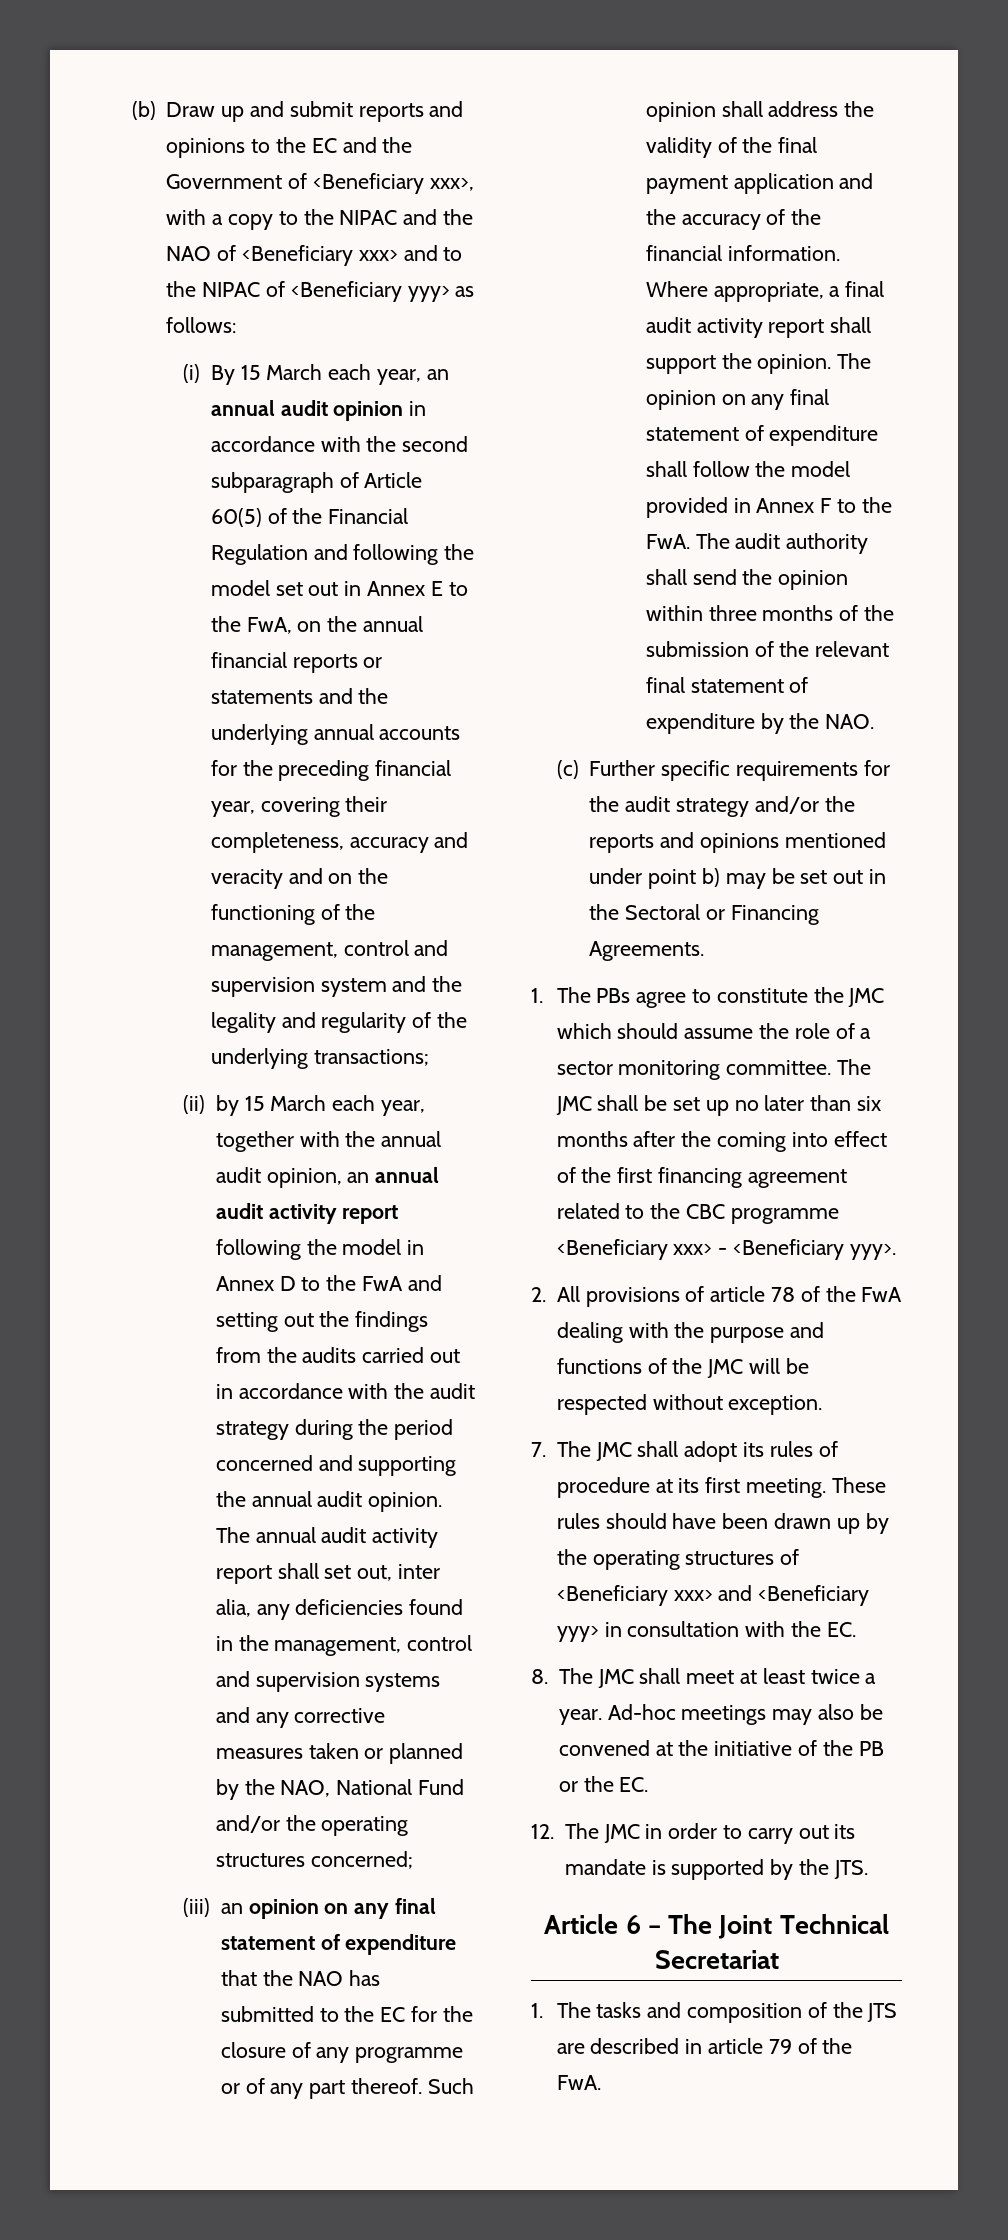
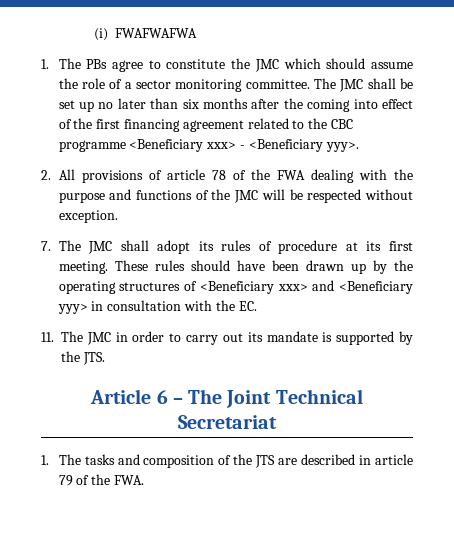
- (b) Draw up and submit reports and opinions to the EC and the Government of <Beneficiary xxx>, with a copy to the NIPAC and the NAO of <Beneficiary xxx> and to the NIPAC of <Beneficiary yyy> as follows:
- (i) By 15 March each year, an annual audit opinion in accordance with the second subparagraph of Article 60(5) of the Financial Regulation and following the model set out in Annex E to the FwA, on the annual financial reports or statements and the underlying annual accounts for the preceding financial year, covering their completeness, accuracy and veracity and on the functioning of the management, control and supervision system and the legality and regularity of the underlying transactions;
- (ii) by 15 March each year, together with the annual audit opinion, an annual audit activity report following the model in Annex D to the FwA and setting out the findings from the audits carried out in accordance with the audit strategy during the period concerned and supporting the annual audit opinion. The annual audit activity report shall set out, inter alia, any deficiencies found in the management, control and supervision systems and any corrective measures taken or planned by the NAO, National Fund and/or the operating structures concerned;
- (iii) an opinion on any final statement of expenditure that the NAO has submitted to the EC for the closure of any programme or of any part thereof. Such opinion shall address the validity of the final payment application and the accuracy of the financial information. Where appropriate, a final audit activity report shall support the opinion. The opinion on any final statement of expenditure shall follow the model provided in Annex F to the FwA. The audit authority shall send the opinion within three months of the submission of the relevant final statement of expenditure by the NAO.
- (c) Further specific requirements for the audit strategy and/or the reports and opinions mentioned under point b) may be set out in the Sectoral or Financing Agreements.
+ (i) FWAFWAFWA
- 2. All provisions of article 78 of the FwA dealing with the purpose and functions of the JMC will be respected without exception.
+ 2. All provisions of article 78 of the FWA dealing with the purpose and functions of the JMC will be respected without exception.
- 8. The JMC shall meet at least twice a year. Ad-hoc meetings may also be convened at the initiative of the PB or the EC.
- 12. The JMC in order to carry out its mandate is supported by the JTS.
+ 11. The JMC in order to carry out its mandate is supported by the JTS.
- 1. The tasks and composition of the JTS are described in article 79 of the FwA.
+ 1. The tasks and composition of the JTS are described in article 79 of the FWA.

